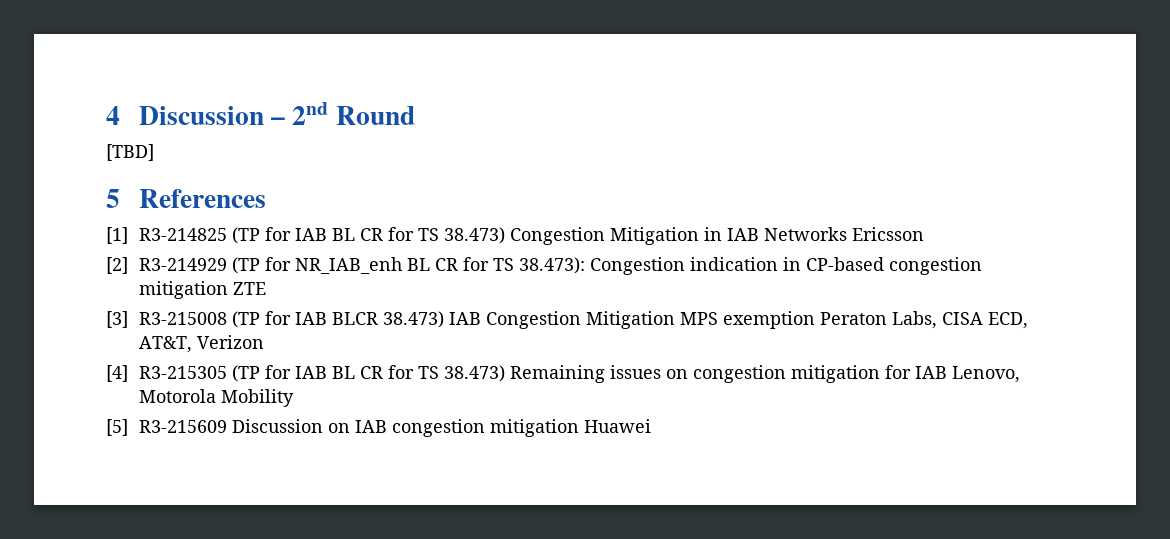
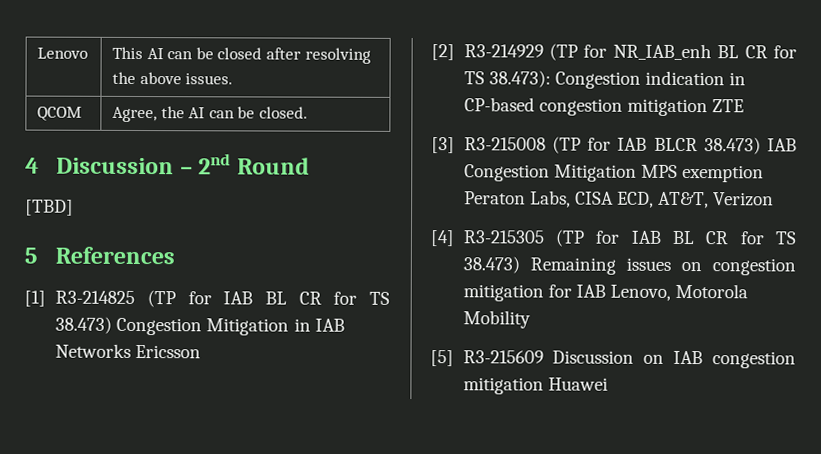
+ Lenovo | This AI can be closed after resolving the above issues.
+ QCOM | Agree, the AI can be closed.

